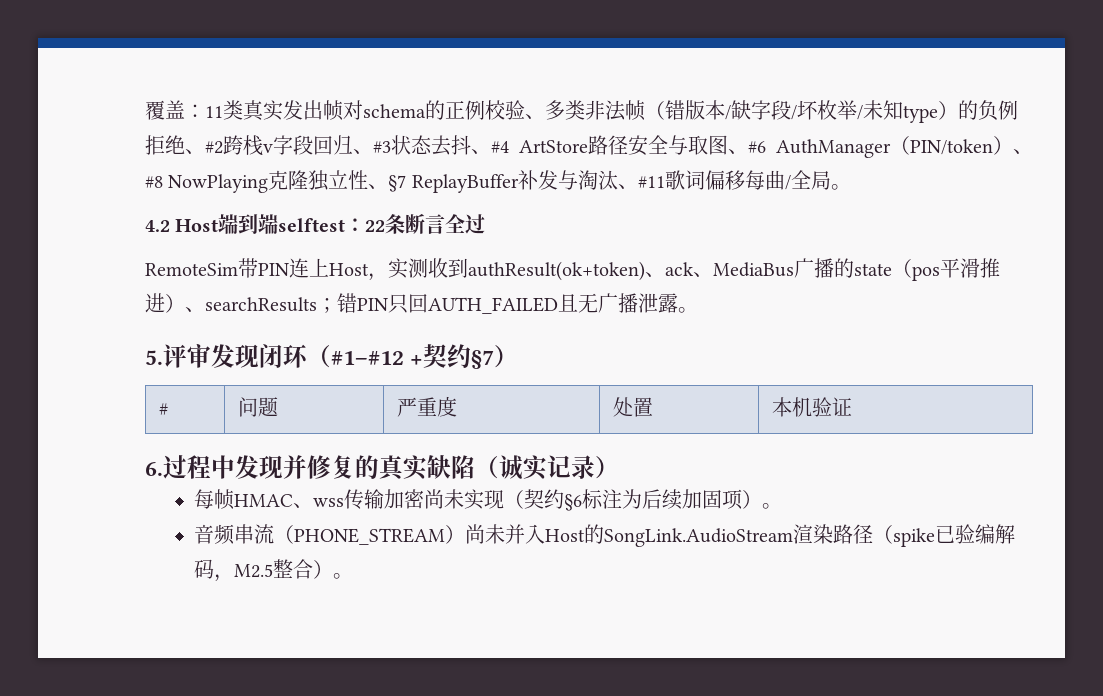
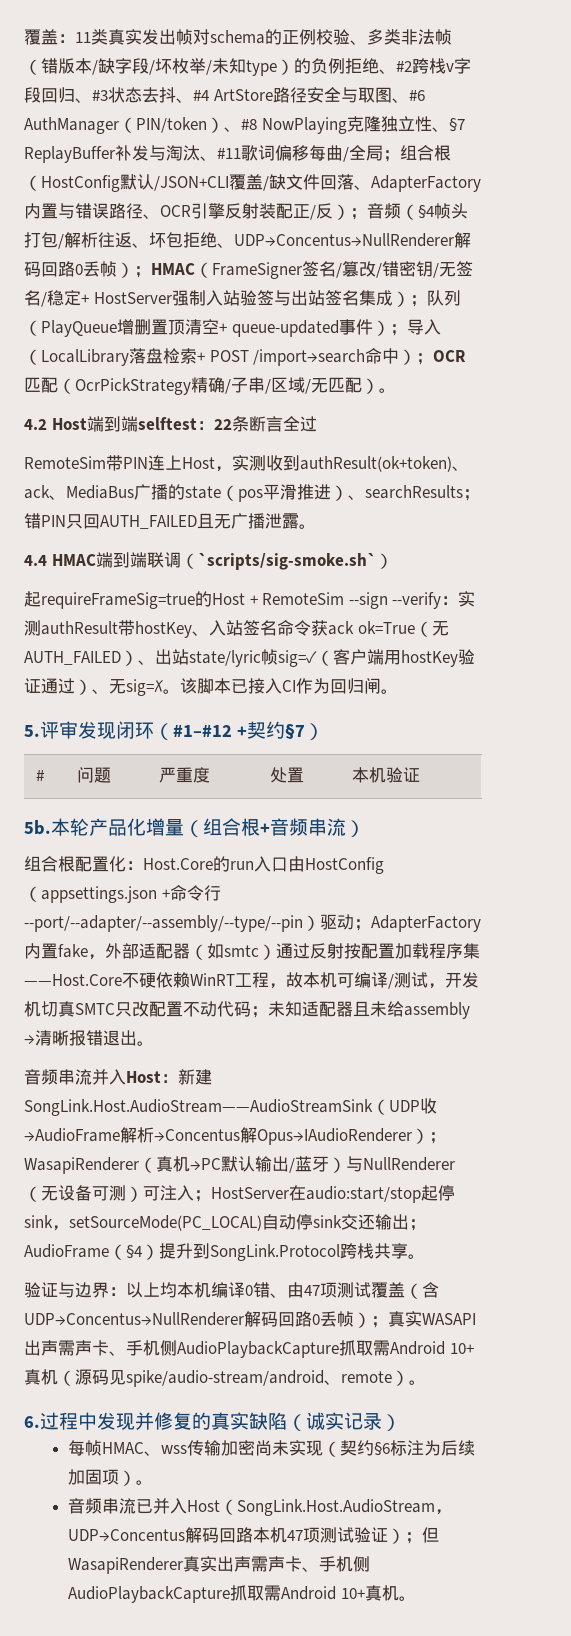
- 11类真实发出帧对schema的正例校验、多类非法帧（错版本/缺字段/坏枚举/未知type）的负例拒绝、#2跨栈v字段回归、#3状态去抖、#4 ArtStore路径安全与取图、#6 AuthManager（PIN/token）、#8 NowPlaying克隆独立性、§7 ReplayBuffer补发与淘汰、#11歌词偏移每曲/全局。
+ 11类真实发出帧对schema的正例校验、多类非法帧（错版本/缺字段/坏枚举/未知type）的负例拒绝、#2跨栈v字段回归、#3状态去抖、#4 ArtStore路径安全与取图、#6 AuthManager（PIN/token）、#8 NowPlaying克隆独立性、§7 ReplayBuffer补发与淘汰、#11歌词偏移每曲/全局；组合根（HostConfig默认/JSON+CLI覆盖/缺文件回落、AdapterFactory内置与错误路径、OCR引擎反射装配正/反）；音频（§4帧头打包/解析往返、坏包拒绝、UDP→Concentus→NullRenderer解码回路0丢帧）；HMAC（FrameSigner签名/篡改/错密钥/无签名/稳定+ HostServer强制入站验签与出站签名集成）；队列（PlayQueue增删置顶清空+ queue-updated事件）；导入（LocalLibrary落盘检索+ POST /import→search命中）；OCR匹配（OcrPickStrategy精确/子串/区域/无匹配）。
+ 4.4 HMAC端到端联调（`scripts/sig-smoke.sh`）
+ 起requireFrameSig=true的Host + RemoteSim --sign --verify：实测authResult带hostKey、入站签名命令获ack ok=True（无AUTH_FAILED）、出站state/lyric帧sig=✓（客户端用hostKey验证通过）、无sig=✗。该脚本已接入CI作为回归闸。
+ 5b.本轮产品化增量（组合根+音频串流）
+ 组合根配置化：Host.Core的run入口由HostConfig（appsettings.json +命令行--port/--adapter/--assembly/--type/--pin）驱动；AdapterFactory内置fake，外部适配器（如smtc）通过反射按配置加载程序集——Host.Core不硬依赖WinRT工程，故本机可编译/测试，开发机切真SMTC只改配置不动代码；未知适配器且未给assembly →清晰报错退出。
+ 音频串流并入Host：新建SongLink.Host.AudioStream——AudioStreamSink（UDP收→AudioFrame解析→Concentus解Opus→IAudioRenderer）；WasapiRenderer（真机→PC默认输出/蓝牙）与NullRenderer（无设备可测）可注入；HostServer在audio:start/stop起停sink，setSourceMode(PC_LOCAL)自动停sink交还输出；AudioFrame（§4）提升到SongLink.Protocol跨栈共享。
+ 验证与边界：以上均本机编译0错、由47项测试覆盖（含UDP→Concentus→NullRenderer解码回路0丢帧）；真实WASAPI出声需声卡、手机侧AudioPlaybackCapture抓取需Android 10+真机（源码见spike/audio-stream/android、remote）。
- 音频串流（PHONE_STREAM）尚未并入Host的SongLink.AudioStream渲染路径（spike已验编解码，M2.5整合）。
+ 音频串流已并入Host（SongLink.Host.AudioStream，UDP→Concentus解码回路本机47项测试验证）；但WasapiRenderer真实出声需声卡、手机侧AudioPlaybackCapture抓取需Android 10+真机。

